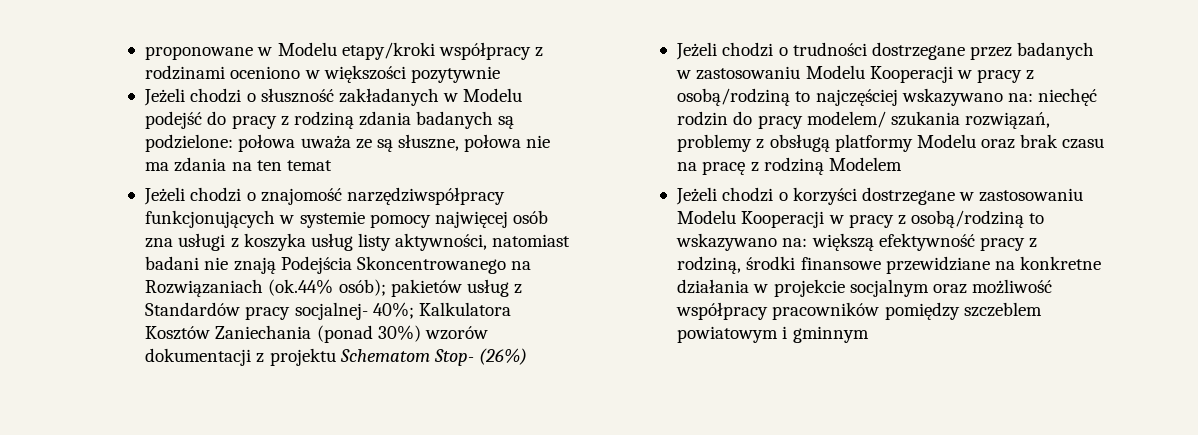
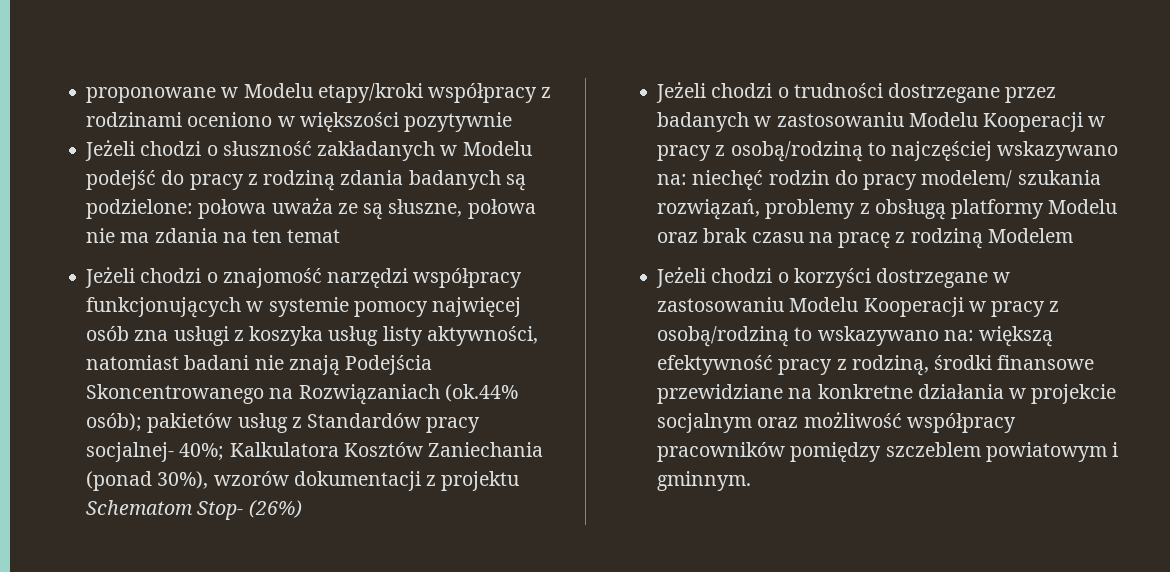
- Jeżeli chodzi o znajomość narzędziwspółpracy funkcjonujących w systemie pomocy najwięcej osób zna usługi z koszyka usług listy aktywności, natomiast badani nie znają Podejścia Skoncentrowanego na Rozwiązaniach (ok.44% osób); pakietów usług z Standardów pracy socjalnej- 40%; Kalkulatora Kosztów Zaniechania (ponad 30%) wzorów dokumentacji z projektu Schematom Stop- (26%)
+ Jeżeli chodzi o znajomość narzędzi współpracy funkcjonujących w systemie pomocy najwięcej osób zna usługi z koszyka usług listy aktywności, natomiast badani nie znają Podejścia Skoncentrowanego na Rozwiązaniach (ok.44% osób); pakietów usług z Standardów pracy socjalnej- 40%; Kalkulatora Kosztów Zaniechania (ponad 30%), wzorów dokumentacji z projektu Schematom Stop- (26%)
- Jeżeli chodzi o korzyści dostrzegane w zastosowaniu Modelu Kooperacji w pracy z osobą/rodziną to wskazywano na: większą efektywność pracy z rodziną, środki finansowe przewidziane na konkretne działania w projekcie socjalnym oraz możliwość współpracy pracowników pomiędzy szczeblem powiatowym i gminnym
+ Jeżeli chodzi o korzyści dostrzegane w zastosowaniu Modelu Kooperacji w pracy z osobą/rodziną to wskazywano na: większą efektywność pracy z rodziną, środki finansowe przewidziane na konkretne działania w projekcie socjalnym oraz możliwość współpracy pracowników pomiędzy szczeblem powiatowym i gminnym.

